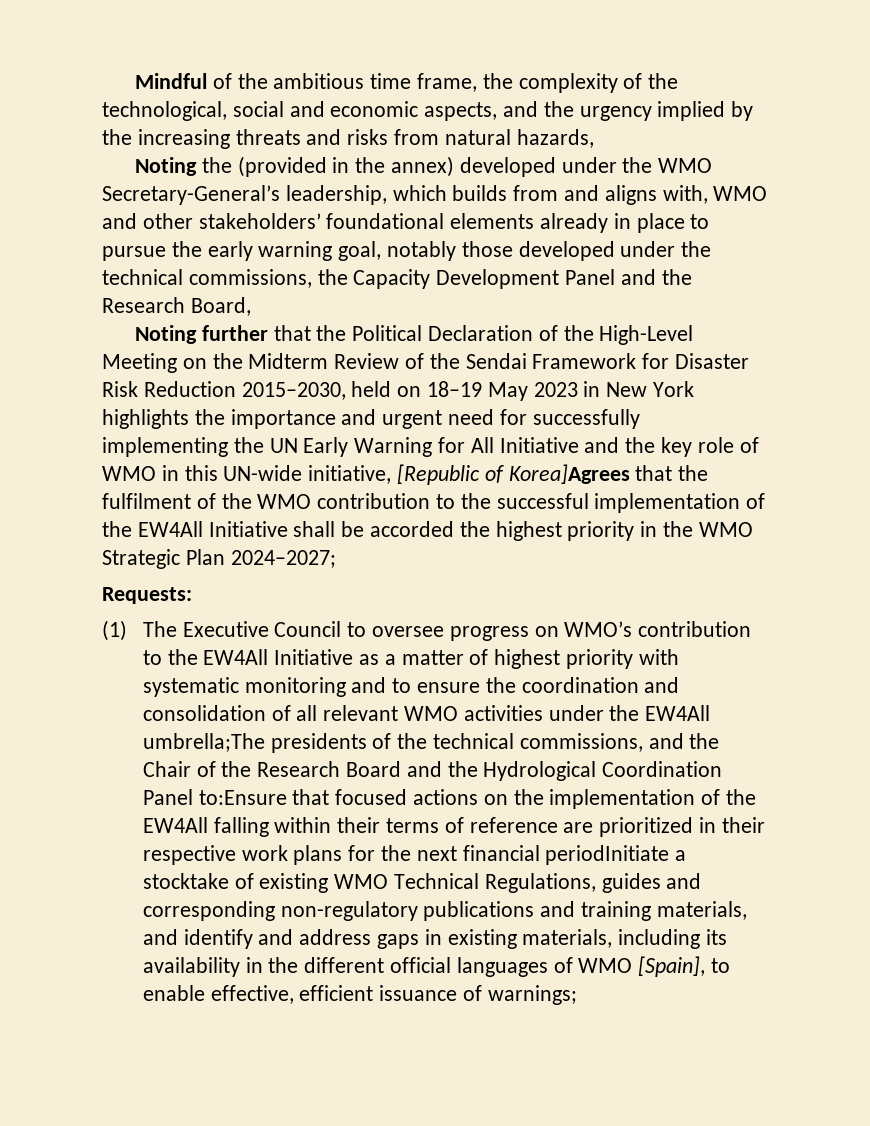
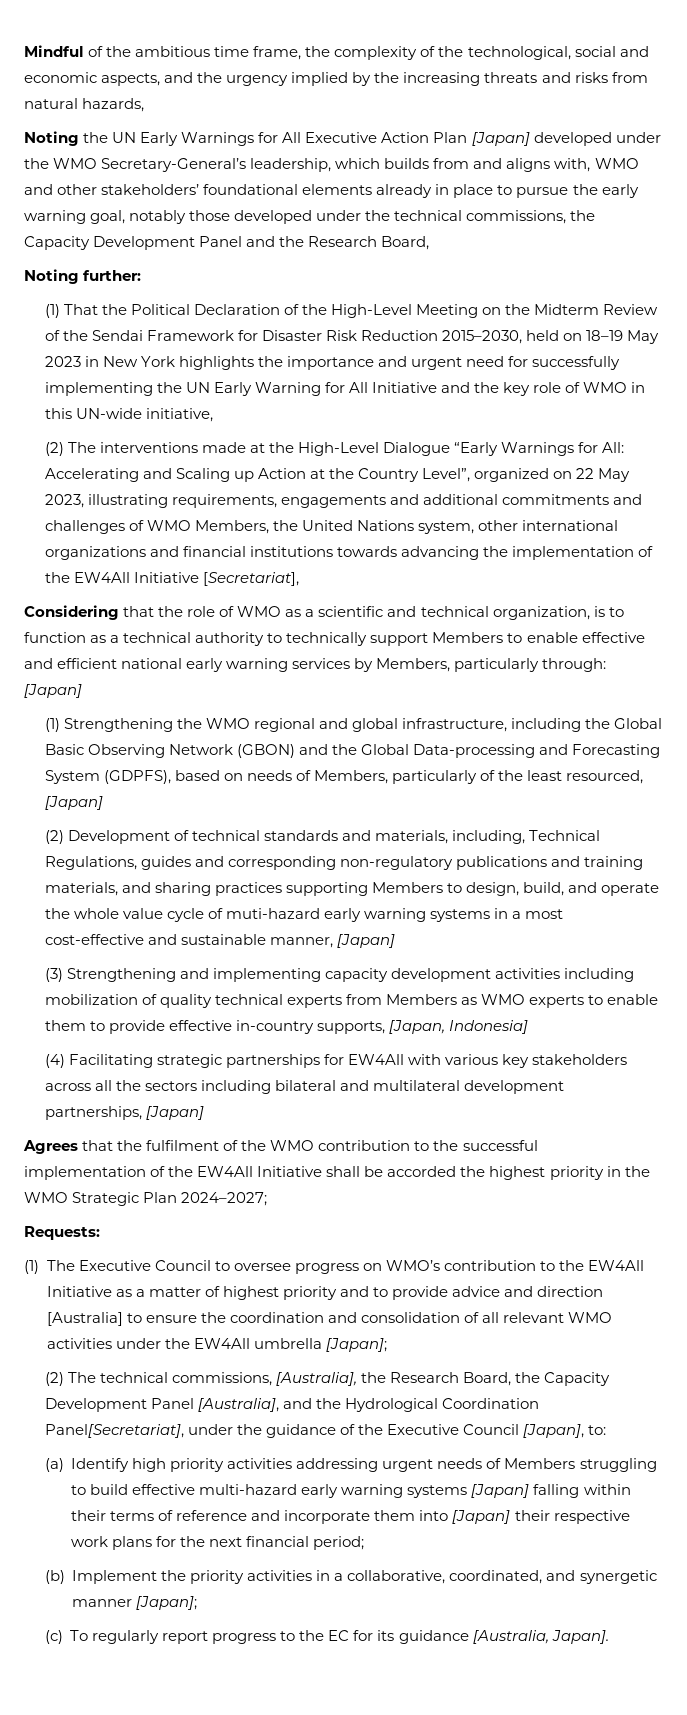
- Noting the (provided in the annex) developed under the WMO Secretary-General’s leadership, which builds from and aligns with, WMO and other stakeholders’ foundational elements already in place to pursue the early warning goal, notably those developed under the technical commissions, the Capacity Development Panel and the Research Board,
+ Noting the UN Early Warnings for All Executive Action Plan [Japan] developed under the WMO Secretary-General’s leadership, which builds from and aligns with, WMO and other stakeholders’ foundational elements already in place to pursue the early warning goal, notably those developed under the technical commissions, the Capacity Development Panel and the Research Board,
- Noting further that the Political Declaration of the High-Level Meeting on the Midterm Review of the Sendai Framework for Disaster Risk Reduction 2015–2030, held on 18–19 May 2023 in New York highlights the importance and urgent need for successfully implementing the UN Early Warning for All Initiative and the key role of WMO in this UN-wide initiative, [Republic of Korea]Agrees that the fulfilment of the WMO contribution to the successful implementation of the EW4All Initiative shall be accorded the highest priority in the WMO Strategic Plan 2024–2027;
+ Noting further:
+ (1) That the Political Declaration of the High-Level Meeting on the Midterm Review of the Sendai Framework for Disaster Risk Reduction 2015–2030, held on 18–19 May 2023 in New York highlights the importance and urgent need for successfully implementing the UN Early Warning for All Initiative and the key role of WMO in this UN-wide initiative,
+ (2) The interventions made at the High-Level Dialogue “Early Warnings for All: Accelerating and Scaling up Action at the Country Level”, organized on 22 May 2023, illustrating requirements, engagements and additional commitments and challenges of WMO Members, the United Nations system, other international organizations and financial institutions towards advancing the implementation of the EW4All Initiative [Secretariat],
+ Considering that the role of WMO as a scientific and technical organization, is to function as a technical authority to technically support Members to enable effective and efficient national early warning services by Members, particularly through: [Japan]
+ (1) Strengthening the WMO regional and global infrastructure, including the Global Basic Observing Network (GBON) and the Global Data-processing and Forecasting System (GDPFS), based on needs of Members, particularly of the least resourced, [Japan]
+ (2) Development of technical standards and materials, including, Technical Regulations, guides and corresponding non-regulatory publications and training materials, and sharing practices supporting Members to design, build, and operate the whole value cycle of muti-hazard early warning systems in a most cost-effective and sustainable manner, [Japan]
+ (3) Strengthening and implementing capacity development activities including mobilization of quality technical experts from Members as WMO experts to enable them to provide effective in-country supports, [Japan, Indonesia]
+ (4) Facilitating strategic partnerships for EW4All with various key stakeholders across all the sectors including bilateral and multilateral development partnerships, [Japan]
+ Agrees that the fulfilment of the WMO contribution to the successful implementation of the EW4All Initiative shall be accorded the highest priority in the WMO Strategic Plan 2024–2027;
- (1) The Executive Council to oversee progress on WMO’s contribution to the EW4All Initiative as a matter of highest priority with systematic monitoring and to ensure the coordination and consolidation of all relevant WMO activities under the EW4All umbrella;The presidents of the technical commissions, and the Chair of the Research Board and the Hydrological Coordination Panel to:Ensure that focused actions on the implementation of the EW4All falling within their terms of reference are prioritized in their respective work plans for the next financial periodInitiate a stocktake of existing WMO Technical Regulations, guides and corresponding non-regulatory publications and training materials, and identify and address gaps in existing materials, including its availability in the different official languages of WMO [Spain], to enable effective, efficient issuance of warnings;
+ (1) The Executive Council to oversee progress on WMO’s contribution to the EW4All Initiative as a matter of highest priority and to provide advice and direction [Australia] to ensure the coordination and consolidation of all relevant WMO activities under the EW4All umbrella [Japan];
+ (2) The technical commissions, [Australia], the Research Board, the Capacity Development Panel [Australia], and the Hydrological Coordination Panel[Secretariat], under the guidance of the Executive Council [Japan], to:
+ (a) Identify high priority activities addressing urgent needs of Members struggling to build effective multi-hazard early warning systems [Japan] falling within their terms of reference and incorporate them into [Japan] their respective work plans for the next financial period;
+ (b) Implement the priority activities in a collaborative, coordinated, and synergetic manner [Japan];
+ (c) To regularly report progress to the EC for its guidance [Australia, Japan].

